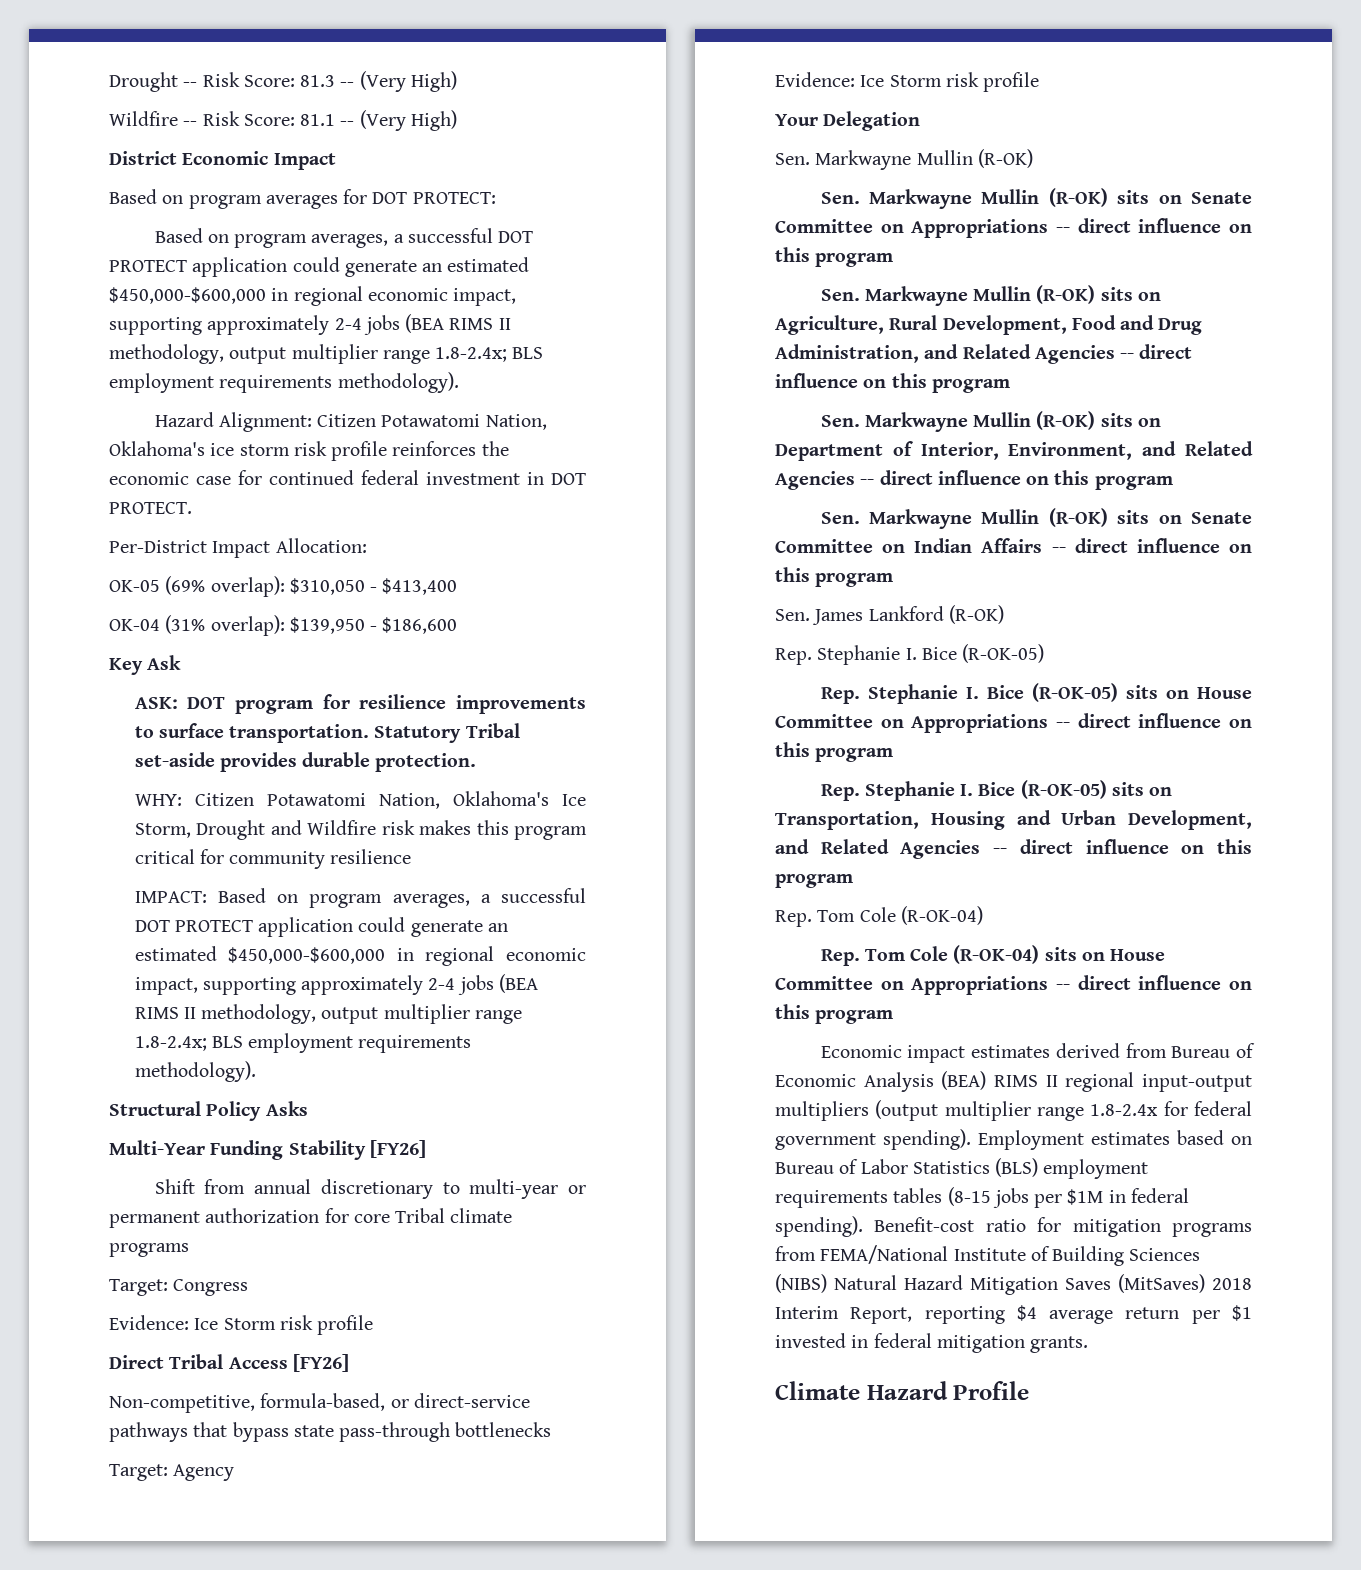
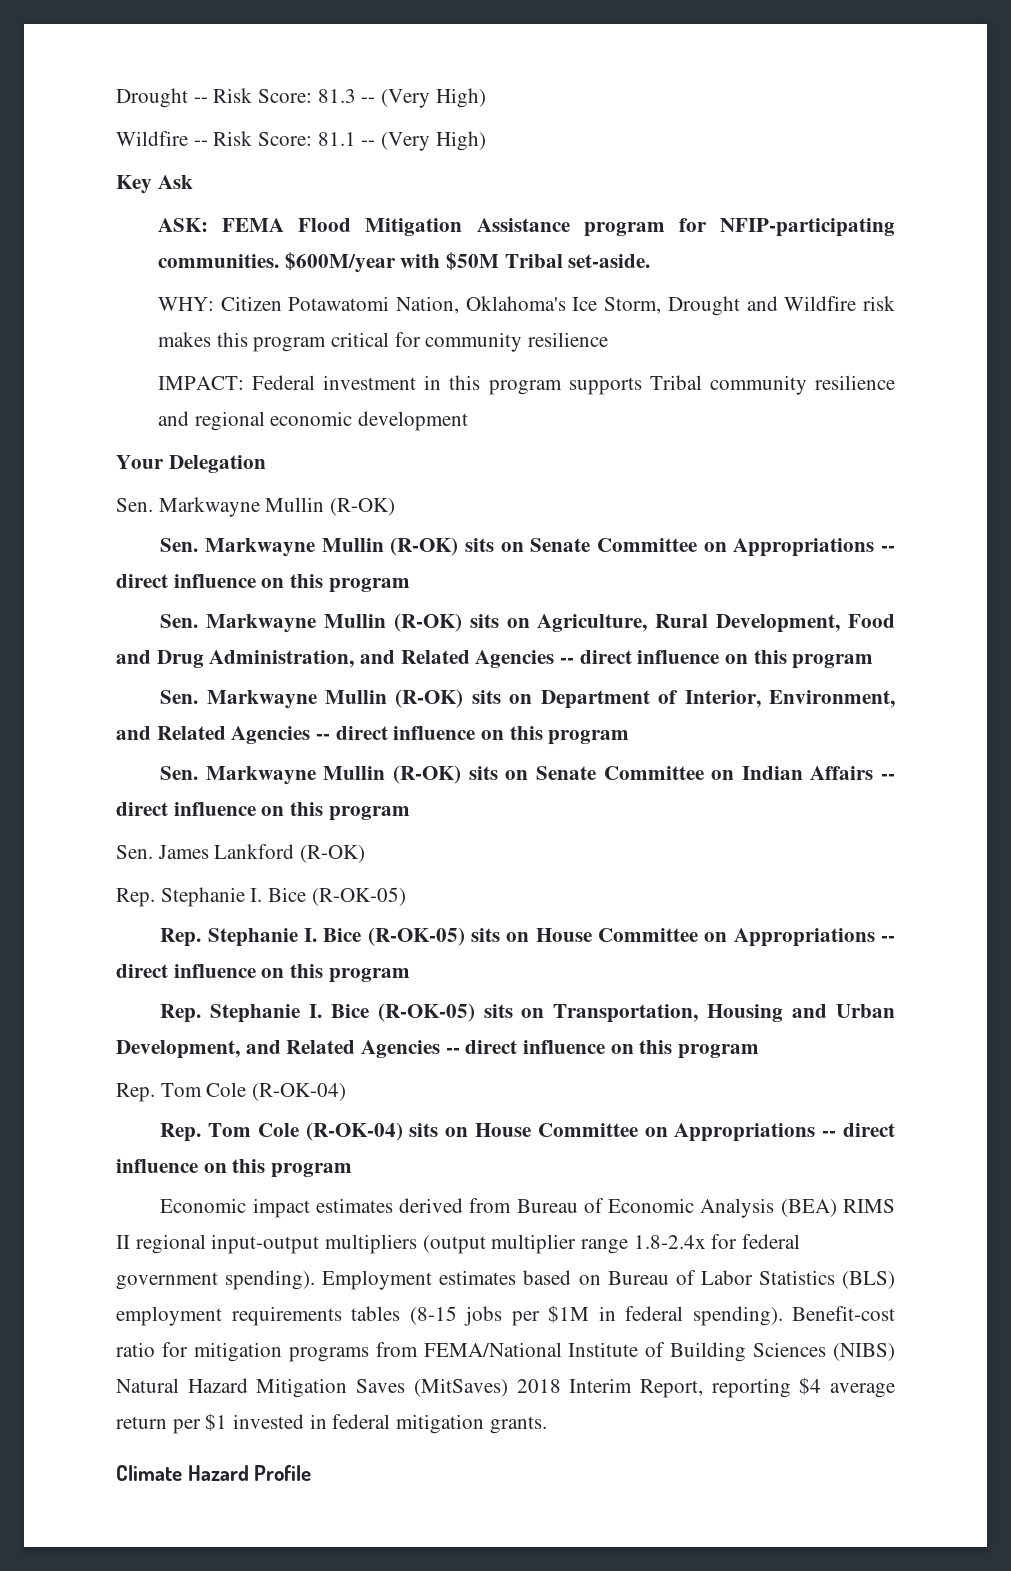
- District Economic Impact
- Based on program averages for DOT PROTECT:
- Based on program averages, a successful DOT PROTECT application could generate an estimated $450,000-$600,000 in regional economic impact, supporting approximately 2-4 jobs (BEA RIMS II methodology, output multiplier range 1.8-2.4x; BLS employment requirements methodology).
- Hazard Alignment: Citizen Potawatomi Nation, Oklahoma's ice storm risk profile reinforces the economic case for continued federal investment in DOT PROTECT.
- Per-District Impact Allocation:
- OK-05 (69% overlap): $310,050 - $413,400
- OK-04 (31% overlap): $139,950 - $186,600
  Key Ask
- ASK: DOT program for resilience improvements to surface transportation. Statutory Tribal set-aside provides durable protection.
+ ASK: FEMA Flood Mitigation Assistance program for NFIP-participating communities. $600M/year with $50M Tribal set-aside.
- IMPACT: Based on program averages, a successful DOT PROTECT application could generate an estimated $450,000-$600,000 in regional economic impact, supporting approximately 2-4 jobs (BEA RIMS II methodology, output multiplier range 1.8-2.4x; BLS employment requirements methodology).
- Structural Policy Asks
- Multi-Year Funding Stability [FY26]
- Shift from annual discretionary to multi-year or permanent authorization for core Tribal climate programs
- Target: Congress
- Evidence: Ice Storm risk profile
- Direct Tribal Access [FY26]
- Non-competitive, formula-based, or direct-service pathways that bypass state pass-through bottlenecks
- Target: Agency
- Evidence: Ice Storm risk profile
+ IMPACT: Federal investment in this program supports Tribal community resilience and regional economic development

